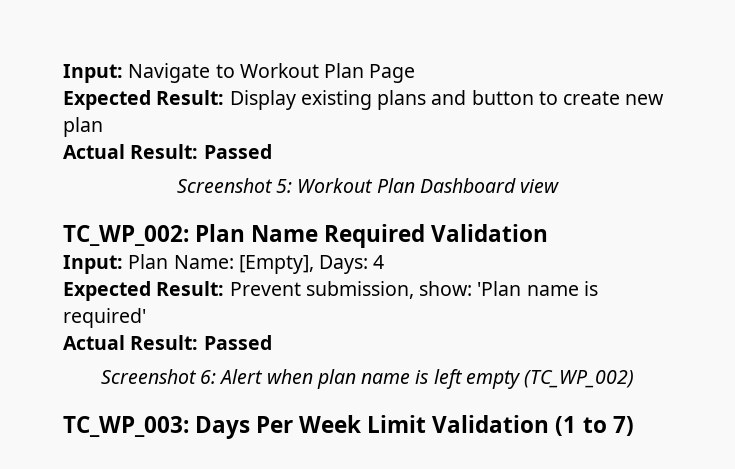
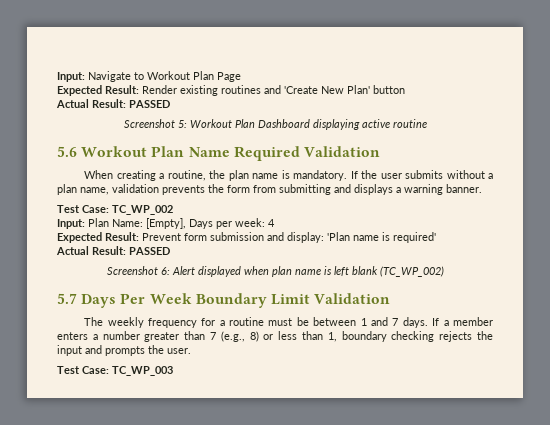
- Expected Result: Display existing plans and button to create new plan
- Actual Result: Passed
+ Expected Result: Render existing routines and 'Create New Plan' button
+ Actual Result: PASSED
- Screenshot 5: Workout Plan Dashboard view
- TC_WP_002: Plan Name Required Validation
+ Screenshot 5: Workout Plan Dashboard displaying active routine
+ 5.6 Workout Plan Name Required Validation
+ When creating a routine, the plan name is mandatory. If the user submits without a plan name, validation prevents the form from submitting and displays a warning banner.
+ Test Case: TC_WP_002
- Input: Plan Name: [Empty], Days: 4
+ Input: Plan Name: [Empty], Days per week: 4
- Expected Result: Prevent submission, show: 'Plan name is required'
- Actual Result: Passed
+ Expected Result: Prevent form submission and display: 'Plan name is required'
+ Actual Result: PASSED
- Screenshot 6: Alert when plan name is left empty (TC_WP_002)
+ Screenshot 6: Alert displayed when plan name is left blank (TC_WP_002)
- TC_WP_003: Days Per Week Limit Validation (1 to 7)
+ 5.7 Days Per Week Boundary Limit Validation
+ The weekly frequency for a routine must be between 1 and 7 days. If a member enters a number greater than 7 (e.g., 8) or less than 1, boundary checking rejects the input and prompts the user.
+ Test Case: TC_WP_003

